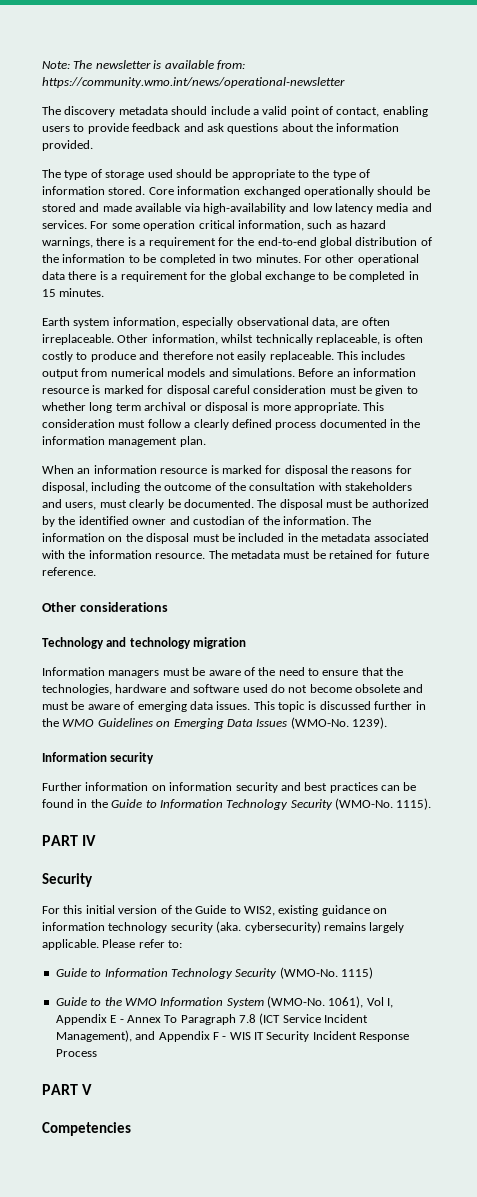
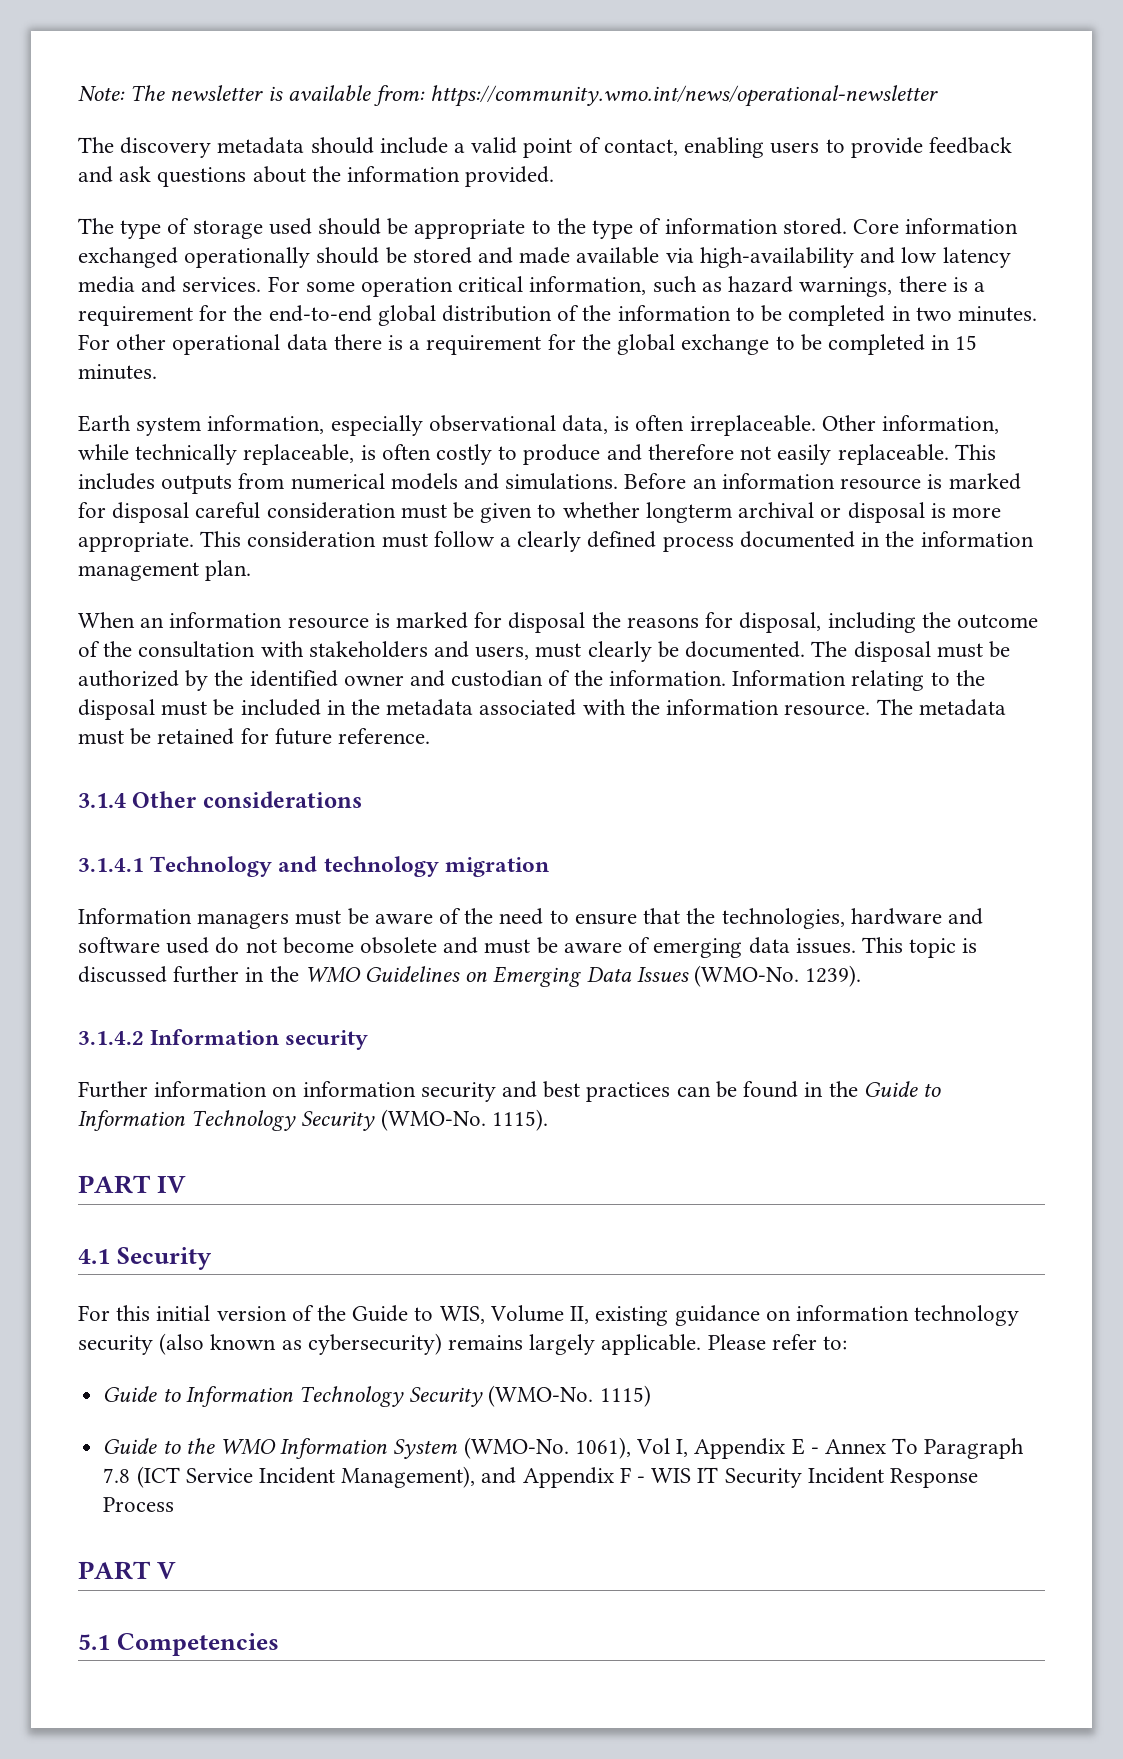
- Earth system information, especially observational data, are often irreplaceable.
+ Earth system information, especially observational data, is often irreplaceable.
- Other information, whilst technically replaceable, is often costly to produce and therefore not easily replaceable.
+ Other information, while technically replaceable, is often costly to produce and therefore not easily replaceable.
- This includes output from numerical models and simulations.
+ This includes outputs from numerical models and simulations.
- Before an information resource is marked for disposal careful consideration must be given to whether long term archival or disposal is more appropriate.
+ Before an information resource is marked for disposal careful consideration must be given to whether longterm archival or disposal is more appropriate.
- The information on the disposal must be included in the metadata associated with the information resource.
+ Information relating to the disposal must be included in the metadata associated with the information resource.
- Other considerations
+ 3.1.4 Other considerations
- Technology and technology migration
+ 3.1.4.1 Technology and technology migration
- Information security
+ 3.1.4.2 Information security
  PART IV
- Security
+ 4.1 Security
- For this initial version of the Guide to WIS2, existing guidance on information technology security (aka. cybersecurity) remains largely applicable.
+ For this initial version of the Guide to WIS, Volume II, existing guidance on information technology security (also known as cybersecurity) remains largely applicable.
- Competencies
+ 5.1 Competencies

